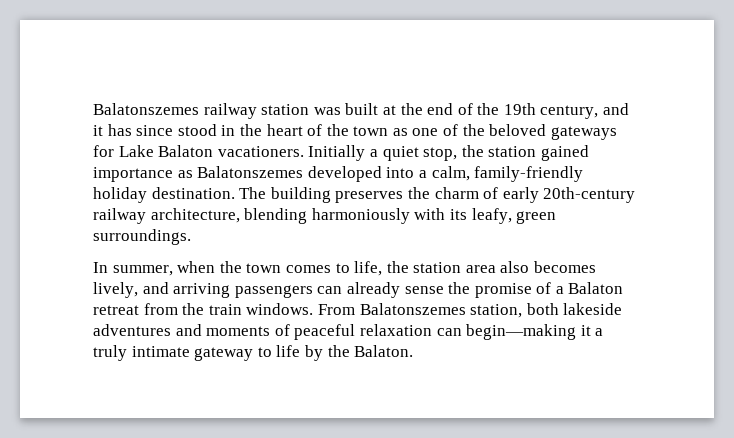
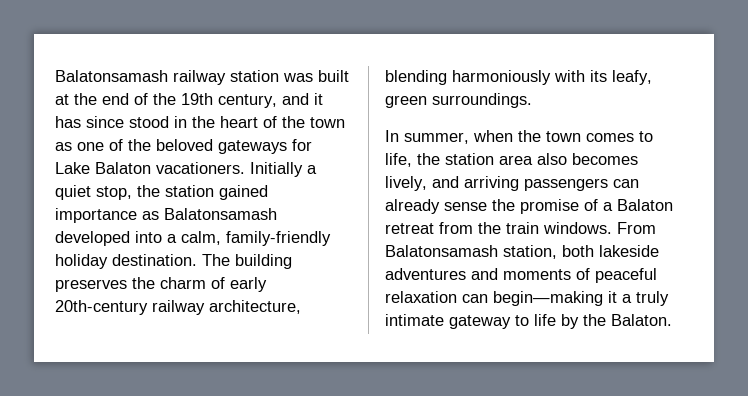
- Balatonszemes railway station was built at the end of the 19th century, and it has since stood in the heart of the town as one of the beloved gateways for Lake Balaton vacationers.
+ Balatonsamash railway station was built at the end of the 19th century, and it has since stood in the heart of the town as one of the beloved gateways for Lake Balaton vacationers.
- Initially a quiet stop, the station gained importance as Balatonszemes developed into a calm, family-friendly holiday destination.
+ Initially a quiet stop, the station gained importance as Balatonsamash developed into a calm, family-friendly holiday destination.
- From Balatonszemes station, both lakeside adventures and moments of peaceful relaxation can begin—making it a truly intimate gateway to life by the Balaton.
+ From Balatonsamash station, both lakeside adventures and moments of peaceful relaxation can begin—making it a truly intimate gateway to life by the Balaton.

